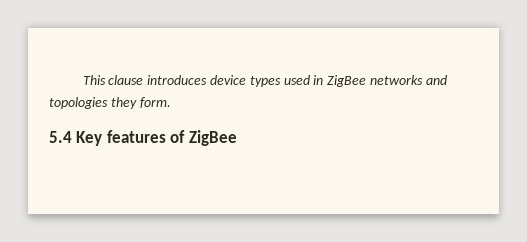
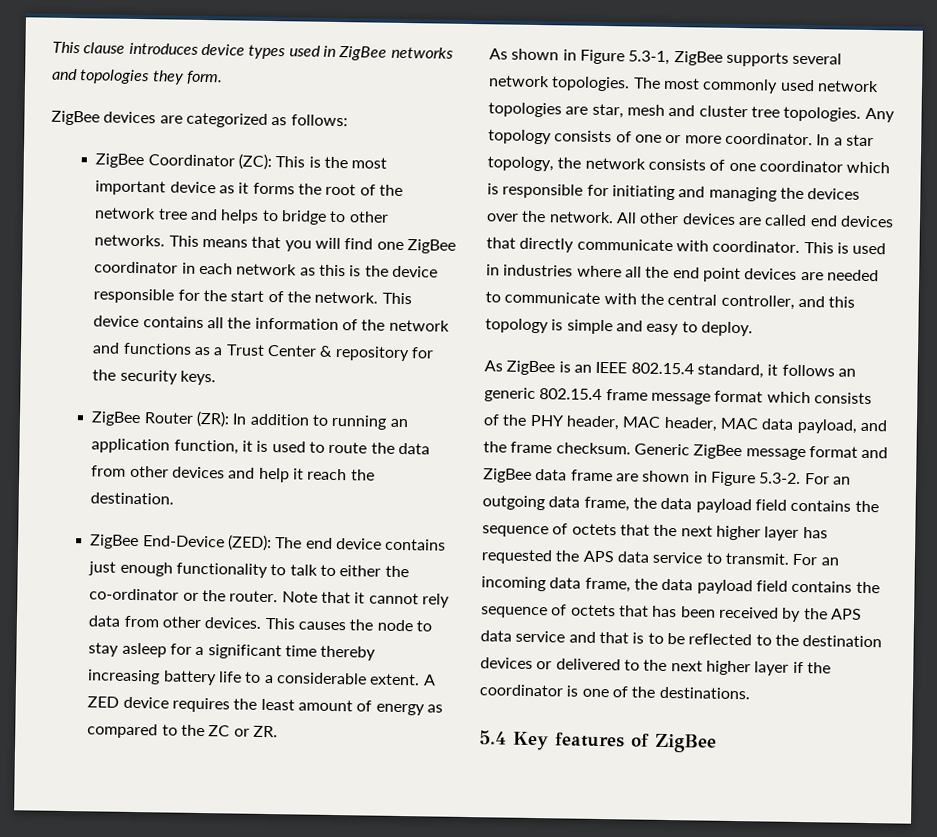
+ ZigBee devices are categorized as follows:
+ ZigBee Coordinator (ZC): This is the most important device as it forms the root of the network tree and helps to bridge to other networks. This means that you will find one ZigBee coordinator in each network as this is the device responsible for the start of the network. This device contains all the information of the network and functions as a Trust Center & repository for the security keys.
+ ZigBee Router (ZR): In addition to running an application function, it is used to route the data from other devices and help it reach the destination.
+ ZigBee End-Device (ZED): The end device contains just enough functionality to talk to either the co-ordinator or the router. Note that it cannot rely data from other devices. This causes the node to stay asleep for a significant time thereby increasing battery life to a considerable extent. A ZED device requires the least amount of energy as compared to the ZC or ZR.
+ As shown in Figure 5.3-1, ZigBee supports several network topologies. The most commonly used network topologies are star, mesh and cluster tree topologies. Any topology consists of one or more coordinator. In a star topology, the network consists of one coordinator which is responsible for initiating and managing the devices over the network. All other devices are called end devices that directly communicate with coordinator. This is used in industries where all the end point devices are needed to communicate with the central controller, and this topology is simple and easy to deploy.
+ As ZigBee is an IEEE 802.15.4 standard, it follows an generic 802.15.4 frame message format which consists of the PHY header, MAC header, MAC data payload, and the frame checksum. Generic ZigBee message format and ZigBee data frame are shown in Figure 5.3-2. For an outgoing data frame, the data payload field contains the sequence of octets that the next higher layer has requested the APS data service to transmit. For an incoming data frame, the data payload field contains the sequence of octets that has been received by the APS data service and that is to be reflected to the destination devices or delivered to the next higher layer if the coordinator is one of the destinations.

